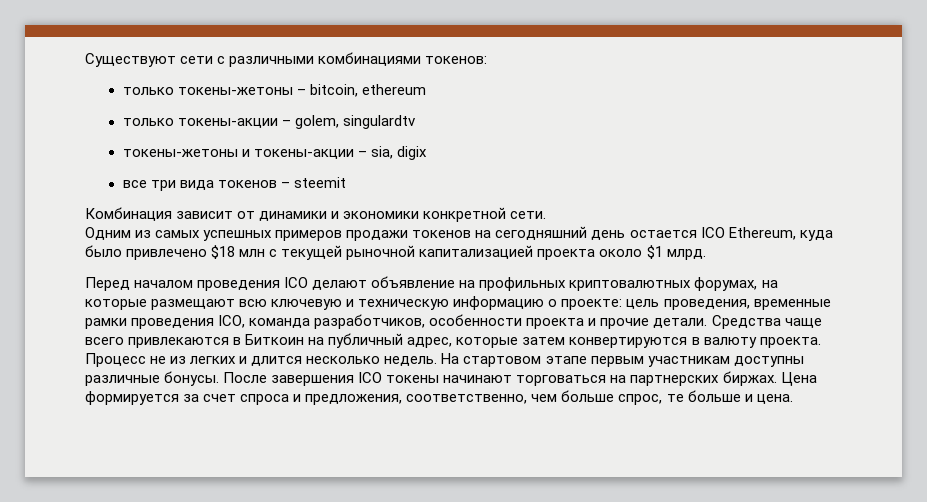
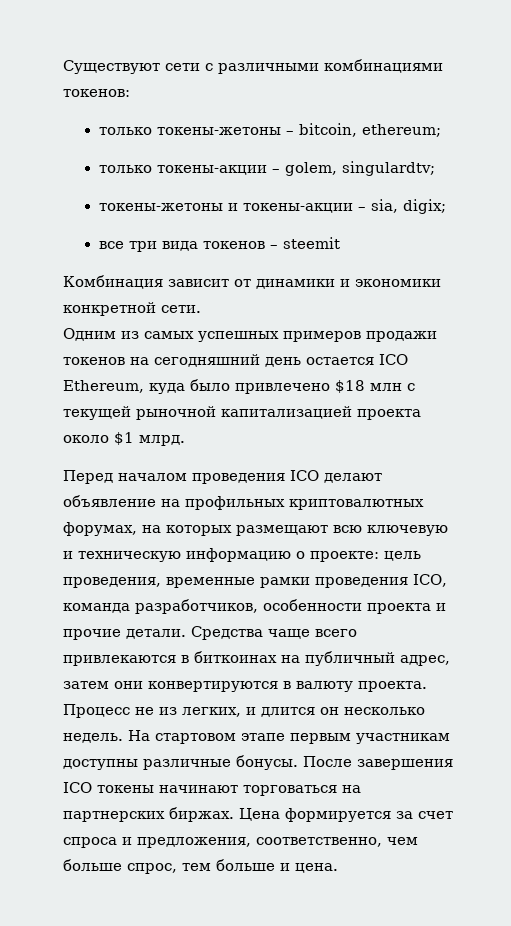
- только токены-жетоны – bitcoin, ethereum
+ только токены-жетоны – bitcoin, ethereum;
- только токены-акции – golem, singulardtv
+ только токены-акции – golem, singulardtv;
- токены-жетоны и токены-акции – sia, digix
+ токены-жетоны и токены-акции – sia, digix;
- Перед началом проведения ICO делают объявление на профильных криптовалютных форумах, на которые размещают всю ключевую и техническую информацию о проекте: цель проведения, временные рамки проведения ICO, команда разработчиков, особенности проекта и прочие детали.
+ Перед началом проведения ICO делают объявление на профильных криптовалютных форумах, на которых размещают всю ключевую и техническую информацию о проекте: цель проведения, временные рамки проведения ICO, команда разработчиков, особенности проекта и прочие детали.
- Средства чаще всего привлекаются в Биткоин на публичный адрес, которые затем конвертируются в валюту проекта.
+ Средства чаще всего привлекаются в биткоинах на публичный адрес, затем они конвертируются в валюту проекта.
- Процесс не из легких и длится несколько недель.
+ Процесс не из легких, и длится он несколько недель.
- Цена формируется за счет спроса и предложения, соответственно, чем больше спрос, те больше и цена.
+ Цена формируется за счет спроса и предложения, соответственно, чем больше спрос, тем больше и цена.

